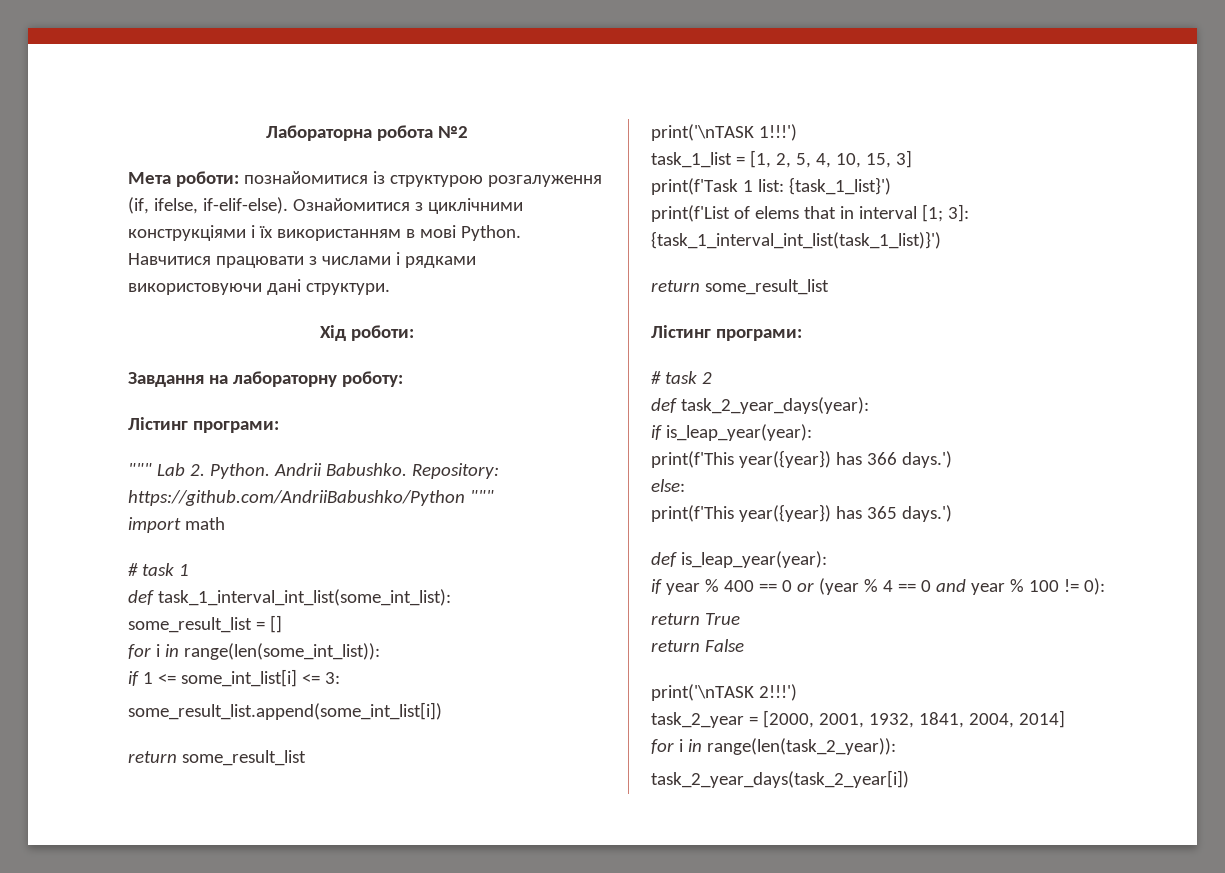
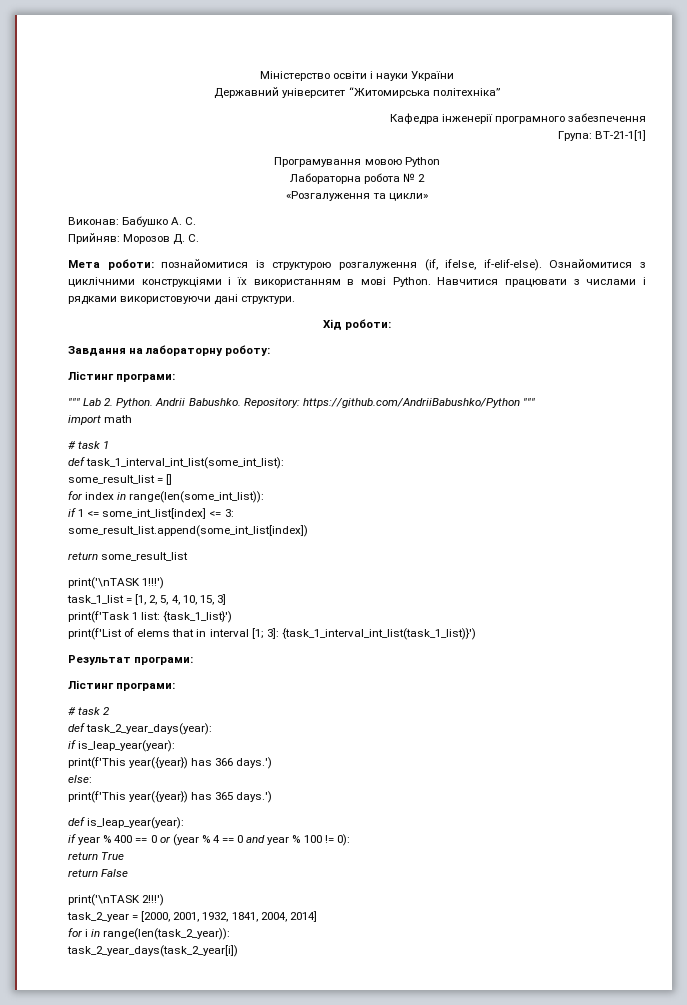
- Лабораторна робота №2
+ Міністерство освіти і науки України
+ Державний університет “Житомирська політехніка”
+ Кафедра інженерії програмного забезпечення
+ Група: ВТ-21-1[1]
+ Програмування мовою Python
+ Лабораторна робота № 2
+ «Розгалуження та цикли»
+ Виконав: Бабушко А. С.
+ Прийняв: Морозов Д. С.
- for i in range(len(some_int_list)):
+ for index in range(len(some_int_list)):
- if 1 <= some_int_list[i] <= 3:
+ if 1 <= some_int_list[index] <= 3:
- some_result_list.append(some_int_list[i])
+ some_result_list.append(some_int_list[index])
  print(f'List of elems that in interval [1; 3]: {task_1_interval_int_list(task_1_list)}')
- return some_result_list
+ Результат програми:

